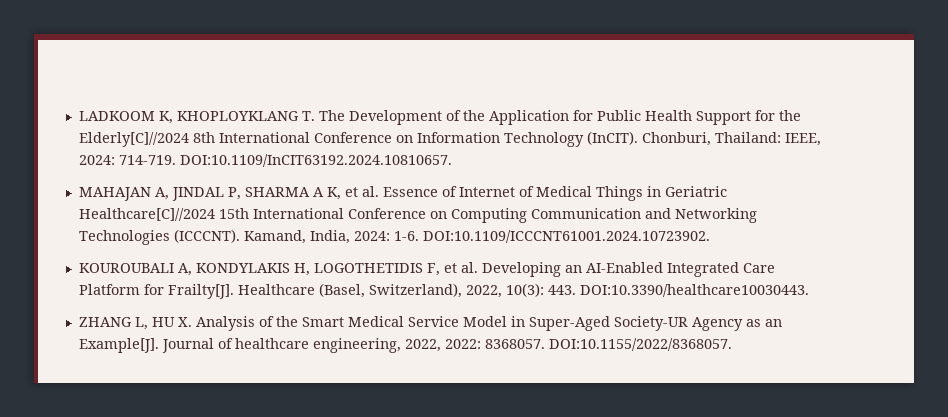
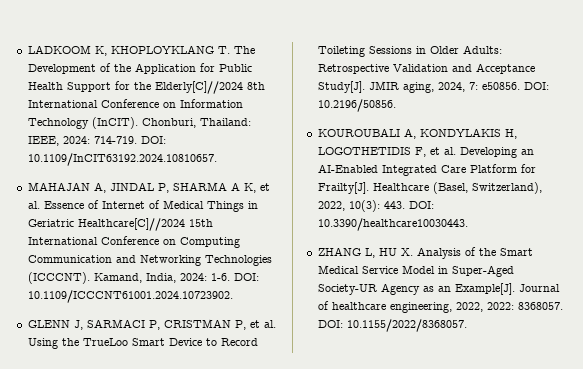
- DOI:10.1109/InCIT63192.2024.10810657.
+ DOI: 10.1109/InCIT63192.2024.10810657.
- DOI:10.1109/ICCCNT61001.2024.10723902.
+ DOI: 10.1109/ICCCNT61001.2024.10723902.
+ GLENN J, SARMACI P, CRISTMAN P, et al. Using the TrueLoo Smart Device to Record Toileting Sessions in Older Adults: Retrospective Validation and Acceptance Study[J]. JMIR aging, 2024, 7: e50856. DOI: 10.2196/50856.
- Healthcare (Basel, Switzerland), 2022, 10(3): 443. DOI:10.3390/healthcare10030443.
+ Healthcare (Basel, Switzerland), 2022, 10(3): 443. DOI: 10.3390/healthcare10030443.
- DOI:10.1155/2022/8368057.
+ DOI: 10.1155/2022/8368057.

